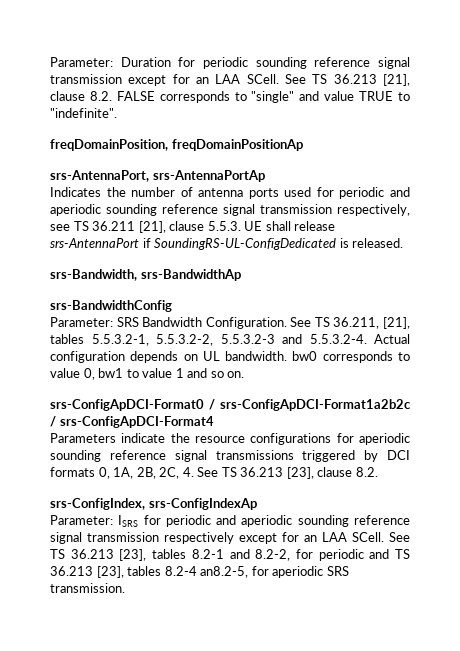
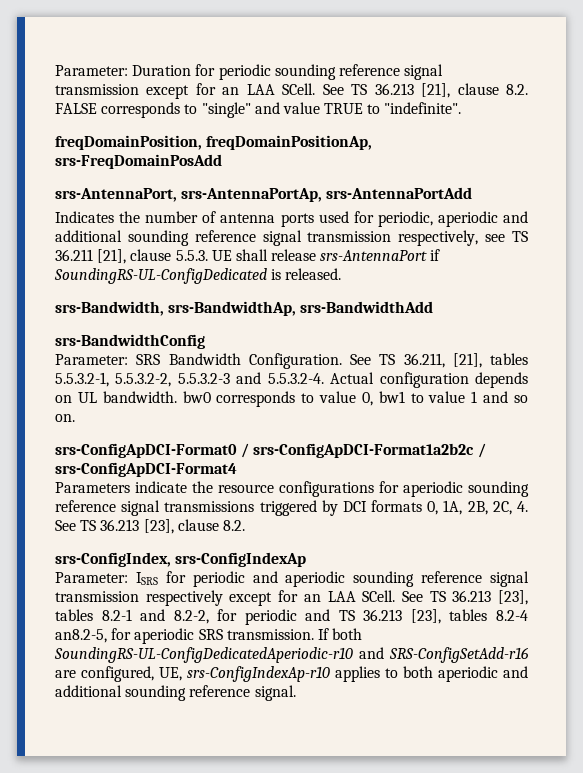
- freqDomainPosition, freqDomainPositionAp
+ freqDomainPosition, freqDomainPositionAp, srs-FreqDomainPosAdd
- srs-AntennaPort, srs-AntennaPortAp
+ srs-AntennaPort, srs-AntennaPortAp, srs-AntennaPortAdd
- Indicates the number of antenna ports used for periodic and aperiodic sounding reference signal transmission respectively, see TS 36.211 [21], clause 5.5.3. UE shall release srs-AntennaPort if SoundingRS-UL-ConfigDedicated is released.
+ Indicates the number of antenna ports used for periodic, aperiodic and additional sounding reference signal transmission respectively, see TS 36.211 [21], clause 5.5.3. UE shall release srs-AntennaPort if SoundingRS-UL-ConfigDedicated is released.
- srs-Bandwidth, srs-BandwidthAp
+ srs-Bandwidth, srs-BandwidthAp, srs-BandwidthAdd
+ If both SoundingRS-UL-ConfigDedicatedAperiodic-r10 and SRS-ConfigSetAdd-r16 are configured, UE, srs-ConfigIndexAp-r10 applies to both aperiodic and additional sounding reference signal.

